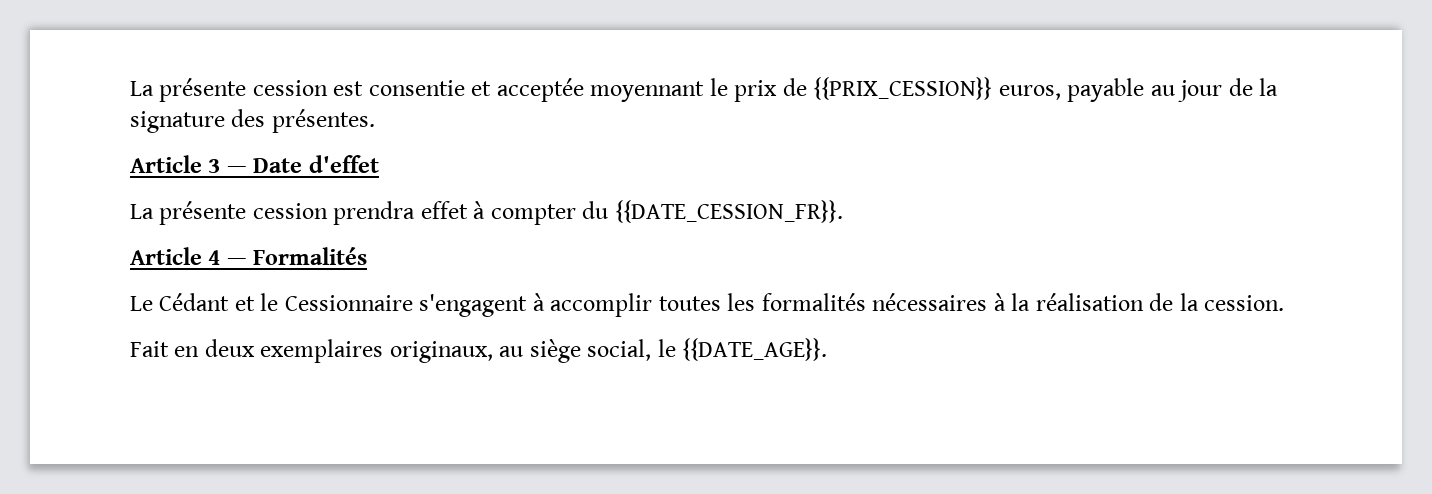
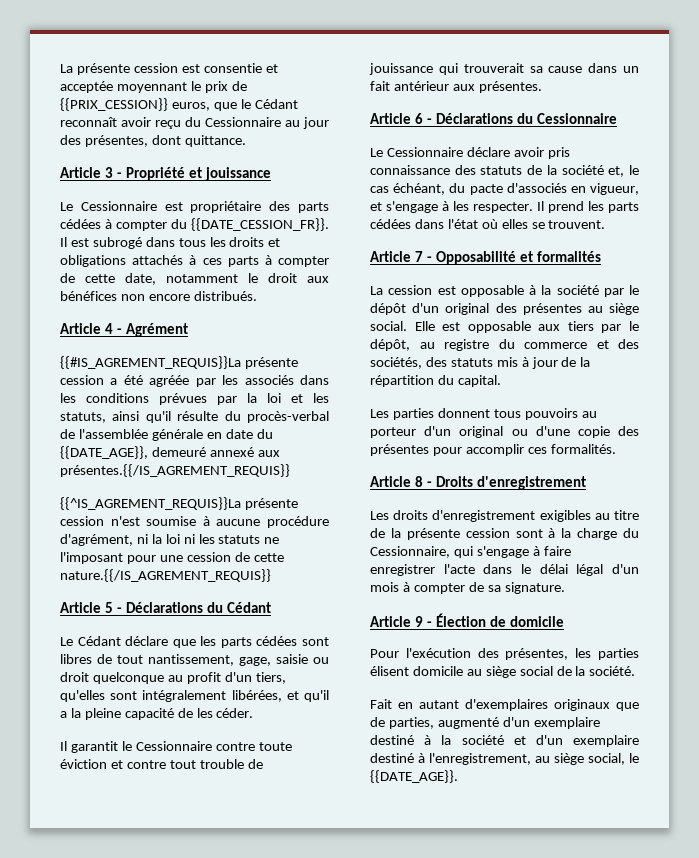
- La présente cession est consentie et acceptée moyennant le prix de {{PRIX_CESSION}} euros, payable au jour de la signature des présentes.
- Article 3 — Date d'effet
- La présente cession prendra effet à compter du {{DATE_CESSION_FR}}.
- Article 4 — Formalités
- Le Cédant et le Cessionnaire s'engagent à accomplir toutes les formalités nécessaires à la réalisation de la cession.
- Fait en deux exemplaires originaux, au siège social, le {{DATE_AGE}}.
+ La présente cession est consentie et acceptée moyennant le prix de {{PRIX_CESSION}} euros, que le Cédant reconnaît avoir reçu du Cessionnaire au jour des présentes, dont quittance.
+ Article 3 - Propriété et jouissance
+ Le Cessionnaire est propriétaire des parts cédées à compter du {{DATE_CESSION_FR}}. Il est subrogé dans tous les droits et obligations attachés à ces parts à compter de cette date, notamment le droit aux bénéfices non encore distribués.
+ Article 4 - Agrément
+ {{#IS_AGREMENT_REQUIS}}La présente cession a été agréée par les associés dans les conditions prévues par la loi et les statuts, ainsi qu'il résulte du procès-verbal de l'assemblée générale en date du {{DATE_AGE}}, demeuré annexé aux présentes.{{/IS_AGREMENT_REQUIS}}
+ {{^IS_AGREMENT_REQUIS}}La présente cession n'est soumise à aucune procédure d'agrément, ni la loi ni les statuts ne l'imposant pour une cession de cette nature.{{/IS_AGREMENT_REQUIS}}
+ Article 5 - Déclarations du Cédant
+ Le Cédant déclare que les parts cédées sont libres de tout nantissement, gage, saisie ou droit quelconque au profit d'un tiers, qu'elles sont intégralement libérées, et qu'il a la pleine capacité de les céder.
+ Il garantit le Cessionnaire contre toute éviction et contre tout trouble de jouissance qui trouverait sa cause dans un fait antérieur aux présentes.
+ Article 6 - Déclarations du Cessionnaire
+ Le Cessionnaire déclare avoir pris connaissance des statuts de la société et, le cas échéant, du pacte d'associés en vigueur, et s'engage à les respecter. Il prend les parts cédées dans l'état où elles se trouvent.
+ Article 7 - Opposabilité et formalités
+ La cession est opposable à la société par le dépôt d'un original des présentes au siège social. Elle est opposable aux tiers par le dépôt, au registre du commerce et des sociétés, des statuts mis à jour de la répartition du capital.
+ Les parties donnent tous pouvoirs au porteur d'un original ou d'une copie des présentes pour accomplir ces formalités.
+ Article 8 - Droits d'enregistrement
+ Les droits d'enregistrement exigibles au titre de la présente cession sont à la charge du Cessionnaire, qui s'engage à faire enregistrer l'acte dans le délai légal d'un mois à compter de sa signature.
+ Article 9 - Élection de domicile
+ Pour l'exécution des présentes, les parties élisent domicile au siège social de la société.
+ Fait en autant d'exemplaires originaux que de parties, augmenté d'un exemplaire destiné à la société et d'un exemplaire destiné à l'enregistrement, au siège social, le {{DATE_AGE}}.

